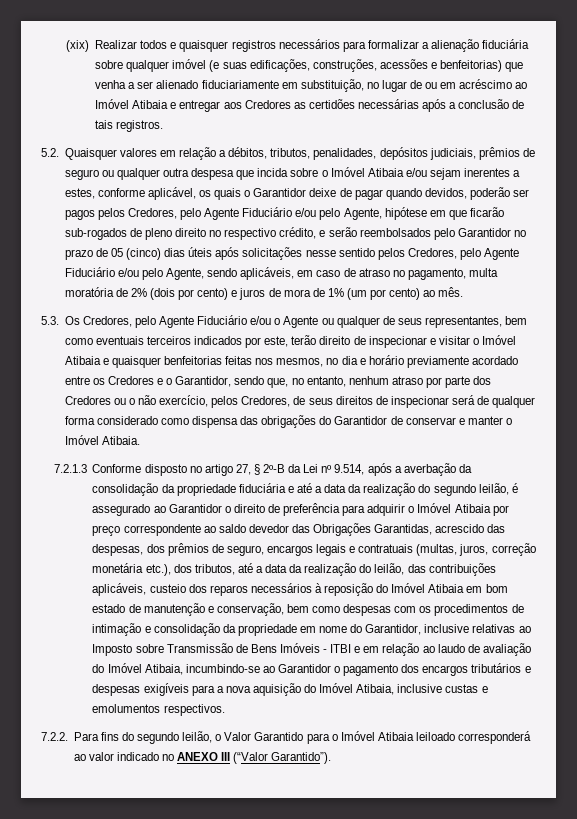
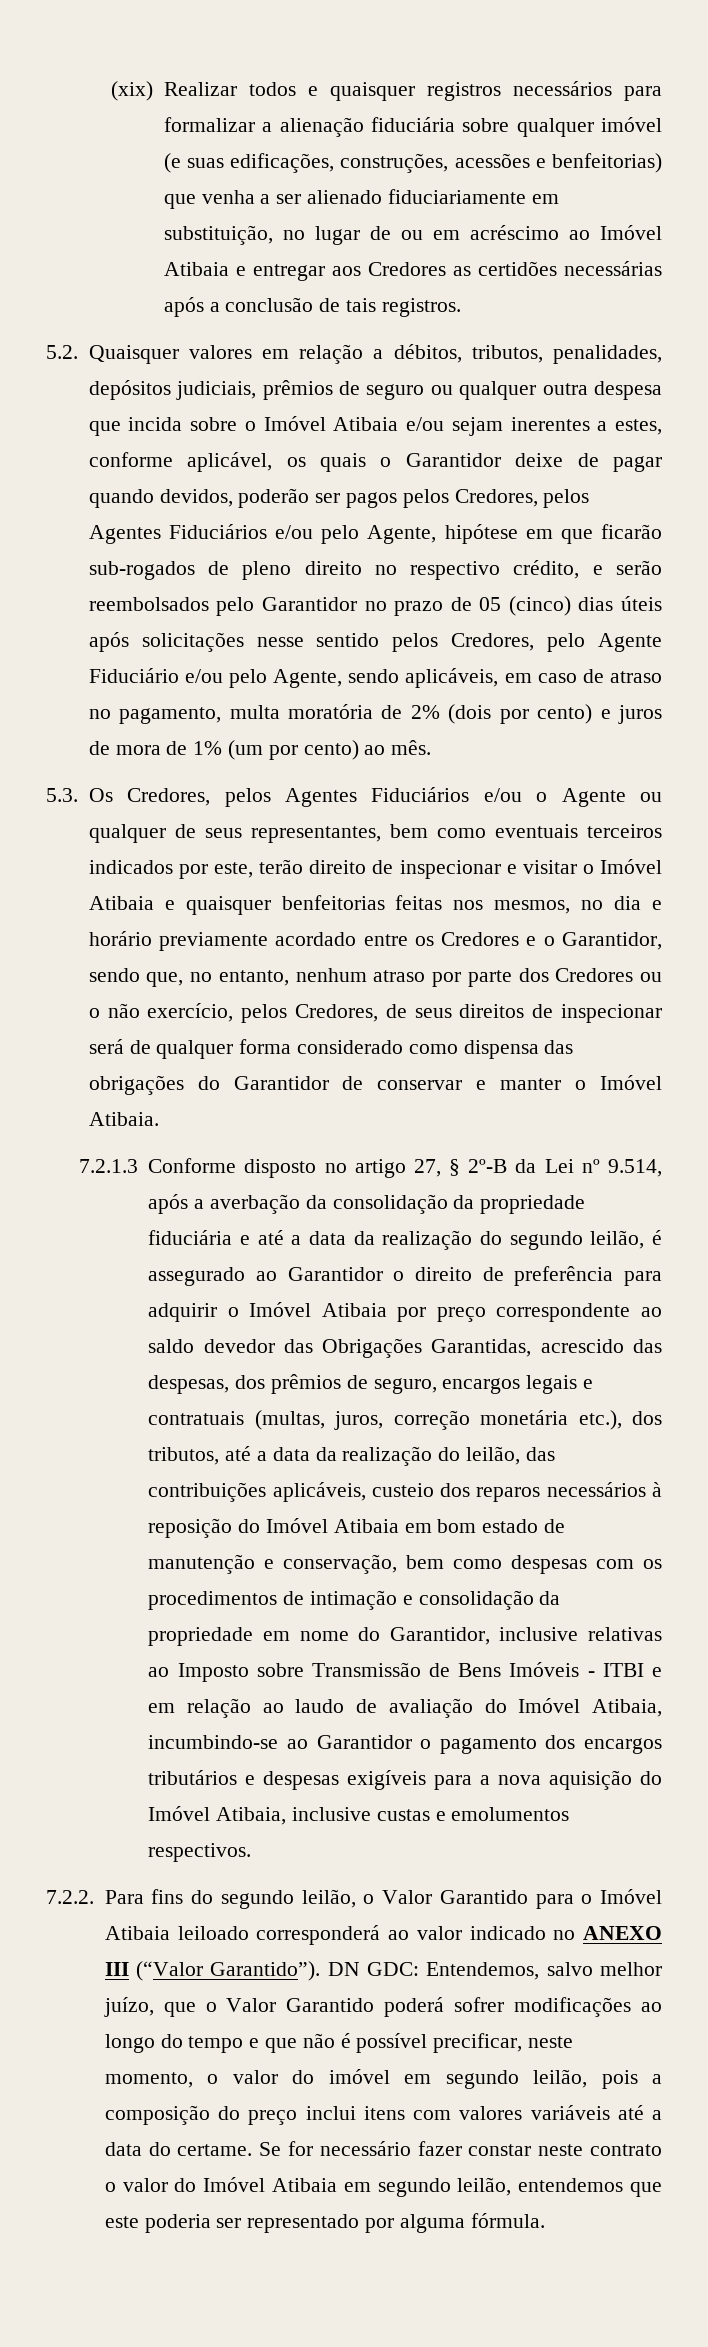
- 5.2. Quaisquer valores em relação a débitos, tributos, penalidades, depósitos judiciais, prêmios de seguro ou qualquer outra despesa que incida sobre o Imóvel Atibaia e/ou sejam inerentes a estes, conforme aplicável, os quais o Garantidor deixe de pagar quando devidos, poderão ser pagos pelos Credores, pelo Agente Fiduciário e/ou pelo Agente, hipótese em que ficarão sub-rogados de pleno direito no respectivo crédito, e serão reembolsados pelo Garantidor no prazo de 05 (cinco) dias úteis após solicitações nesse sentido pelos Credores, pelo Agente Fiduciário e/ou pelo Agente, sendo aplicáveis, em caso de atraso no pagamento, multa moratória de 2% (dois por cento) e juros de mora de 1% (um por cento) ao mês.
+ 5.2. Quaisquer valores em relação a débitos, tributos, penalidades, depósitos judiciais, prêmios de seguro ou qualquer outra despesa que incida sobre o Imóvel Atibaia e/ou sejam inerentes a estes, conforme aplicável, os quais o Garantidor deixe de pagar quando devidos, poderão ser pagos pelos Credores, pelos Agentes Fiduciários e/ou pelo Agente, hipótese em que ficarão sub-rogados de pleno direito no respectivo crédito, e serão reembolsados pelo Garantidor no prazo de 05 (cinco) dias úteis após solicitações nesse sentido pelos Credores, pelo Agente Fiduciário e/ou pelo Agente, sendo aplicáveis, em caso de atraso no pagamento, multa moratória de 2% (dois por cento) e juros de mora de 1% (um por cento) ao mês.
- 5.3. Os Credores, pelo Agente Fiduciário e/ou o Agente ou qualquer de seus representantes, bem como eventuais terceiros indicados por este, terão direito de inspecionar e visitar o Imóvel Atibaia e quaisquer benfeitorias feitas nos mesmos, no dia e horário previamente acordado entre os Credores e o Garantidor, sendo que, no entanto, nenhum atraso por parte dos Credores ou o não exercício, pelos Credores, de seus direitos de inspecionar será de qualquer forma considerado como dispensa das obrigações do Garantidor de conservar e manter o Imóvel Atibaia.
+ 5.3. Os Credores, pelos Agentes Fiduciários e/ou o Agente ou qualquer de seus representantes, bem como eventuais terceiros indicados por este, terão direito de inspecionar e visitar o Imóvel Atibaia e quaisquer benfeitorias feitas nos mesmos, no dia e horário previamente acordado entre os Credores e o Garantidor, sendo que, no entanto, nenhum atraso por parte dos Credores ou o não exercício, pelos Credores, de seus direitos de inspecionar será de qualquer forma considerado como dispensa das obrigações do Garantidor de conservar e manter o Imóvel Atibaia.
+ DN GDC: Entendemos, salvo melhor juízo, que o Valor Garantido poderá sofrer modificações ao longo do tempo e que não é possível precificar, neste momento, o valor do imóvel em segundo leilão, pois a composição do preço inclui itens com valores variáveis até a data do certame. Se for necessário fazer constar neste contrato o valor do Imóvel Atibaia em segundo leilão, entendemos que este poderia ser representado por alguma fórmula.

